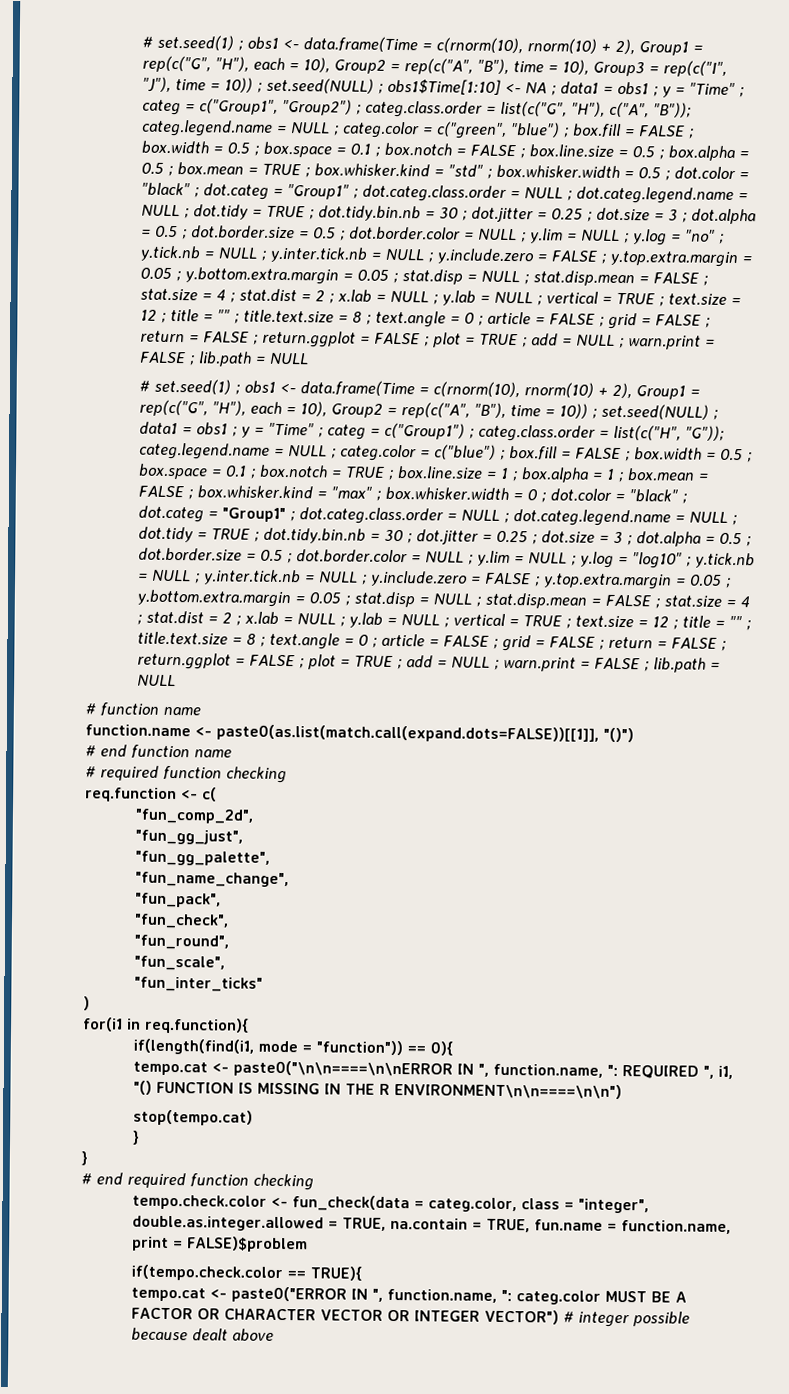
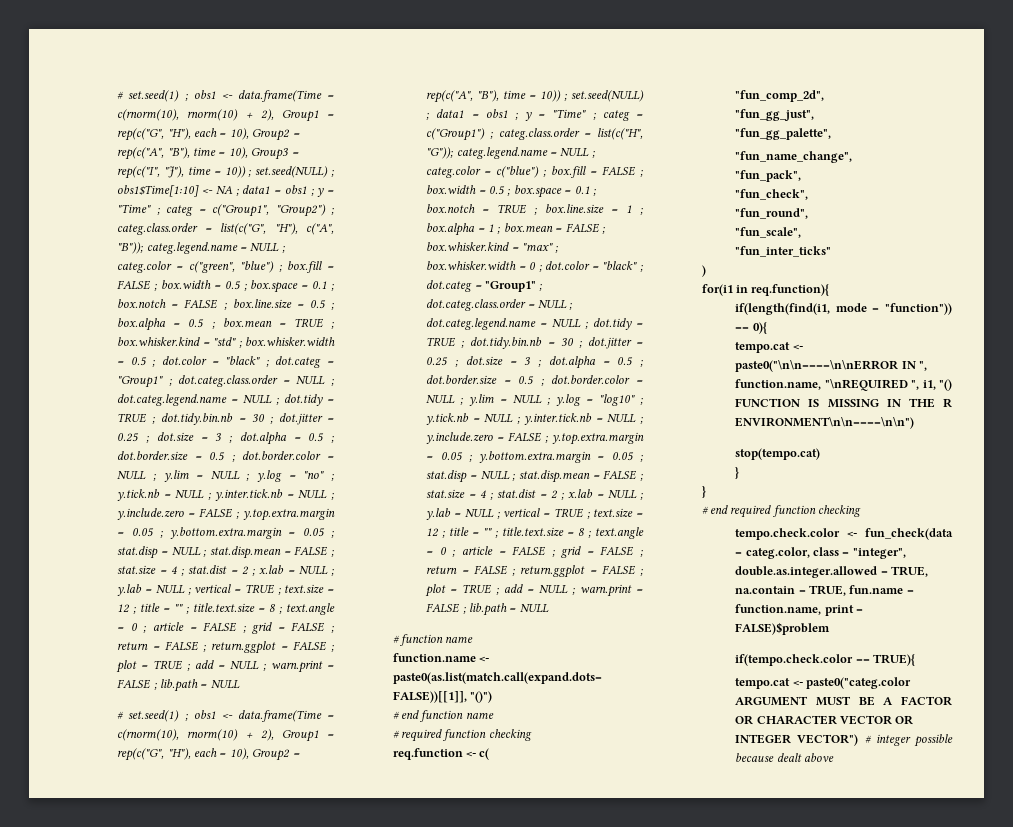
- tempo.cat <- paste0("\n\n====\n\nERROR IN ", function.name, ": REQUIRED ", i1, "() FUNCTION IS MISSING IN THE R ENVIRONMENT\n\n====\n\n")
+ tempo.cat <- paste0("\n\n====\n\nERROR IN ", function.name, "\nREQUIRED ", i1, "() FUNCTION IS MISSING IN THE R ENVIRONMENT\n\n====\n\n")
- tempo.cat <- paste0("ERROR IN ", function.name, ": categ.color MUST BE A FACTOR OR CHARACTER VECTOR OR INTEGER VECTOR") # integer possible because dealt above
+ tempo.cat <- paste0("categ.color ARGUMENT MUST BE A FACTOR OR CHARACTER VECTOR OR INTEGER VECTOR") # integer possible because dealt above

